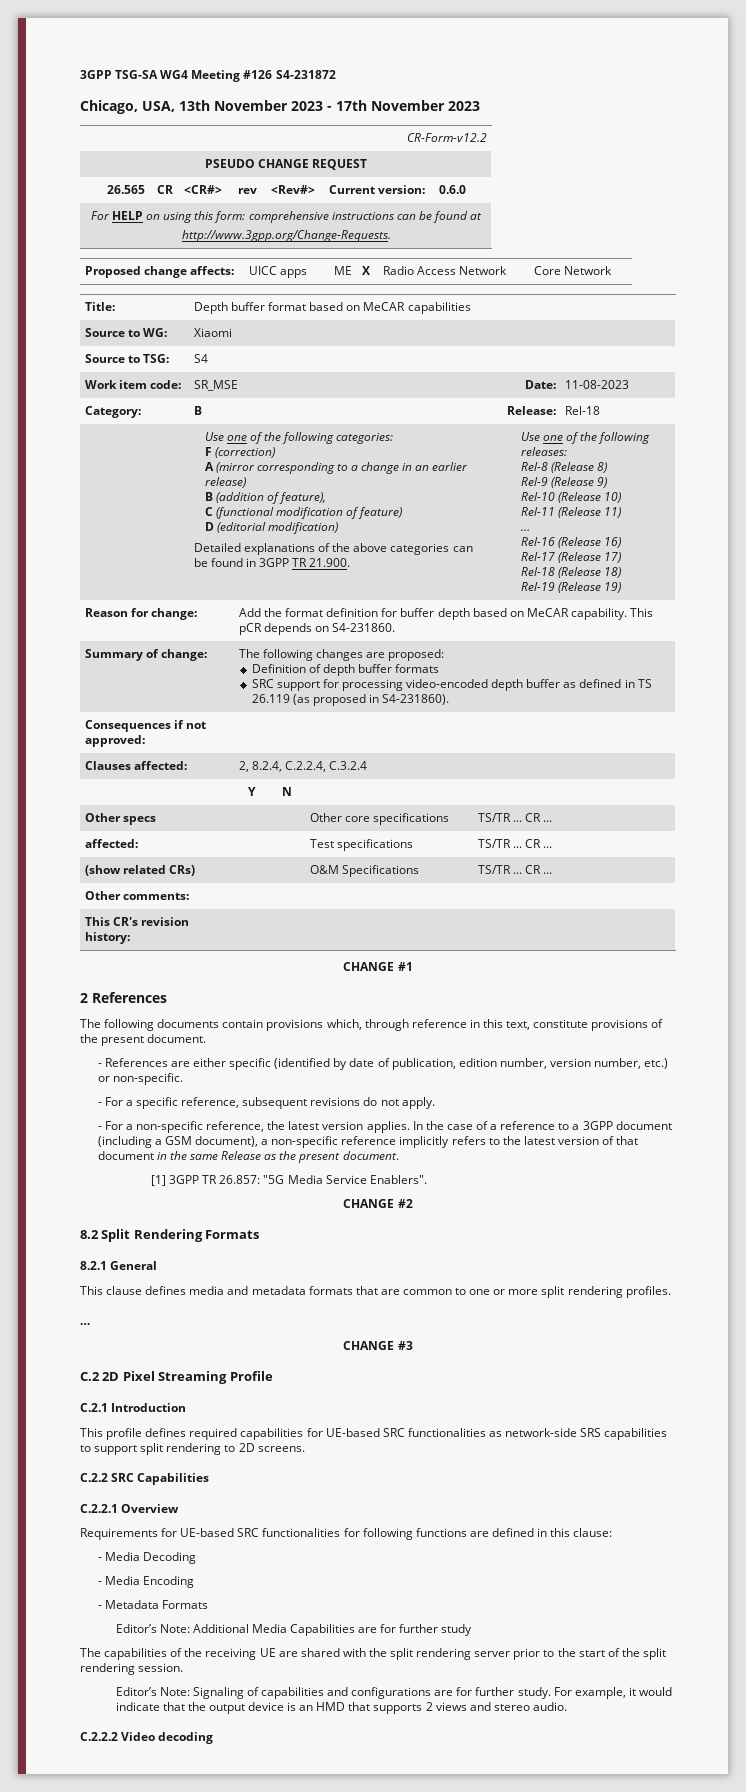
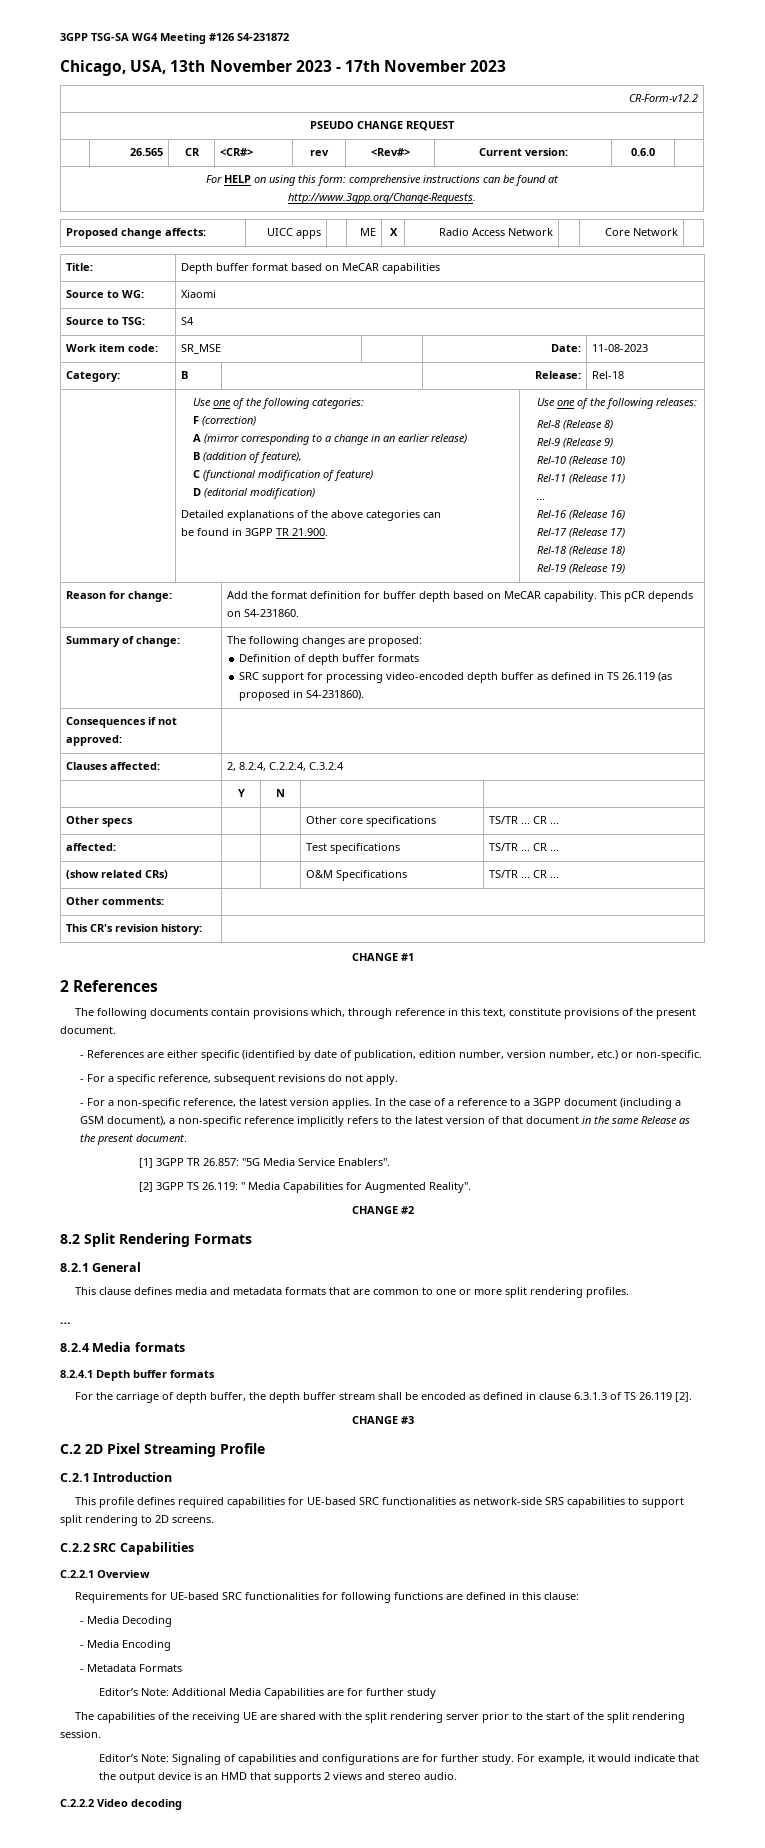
+ [2] 3GPP TS 26.119: " Media Capabilities for Augmented Reality".
+ 8.2.4 Media formats
+ 8.2.4.1 Depth buffer formats
+ For the carriage of depth buffer, the depth buffer stream shall be encoded as defined in clause 6.3.1.3 of TS 26.119 [2].

